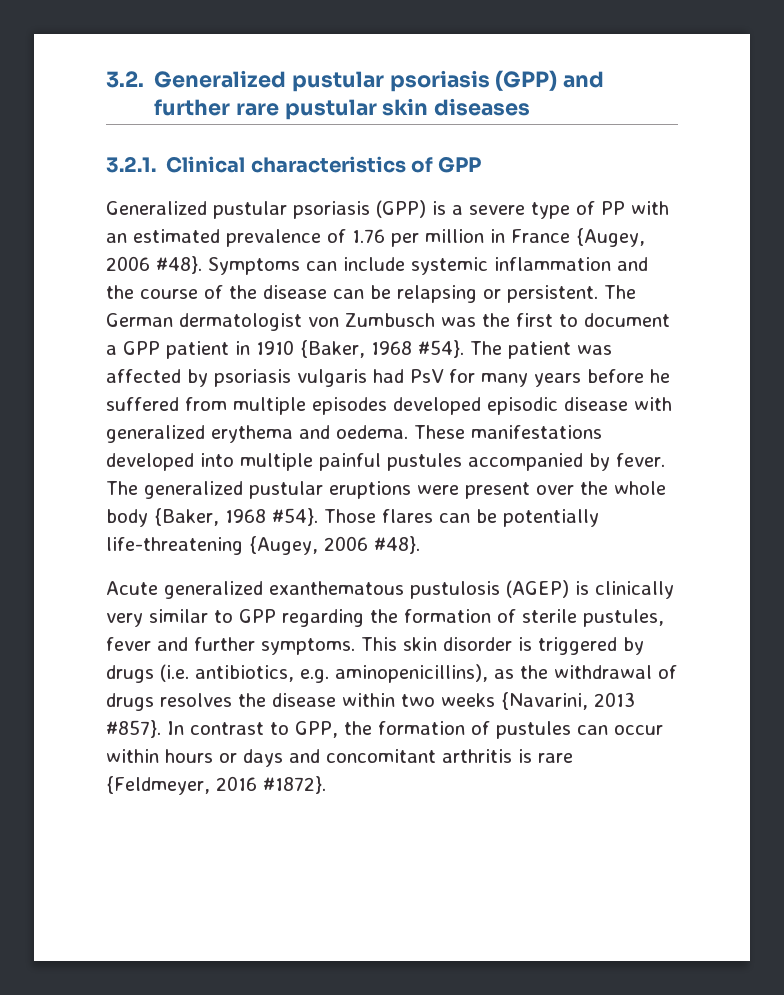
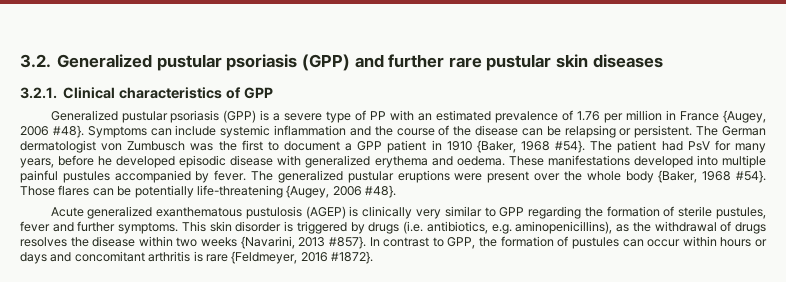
- The patient was affected by psoriasis vulgaris had PsV for many years before he suffered from multiple episodes developed episodic disease with generalized erythema and oedema.
+ The patient had PsV for many years, before he developed episodic disease with generalized erythema and oedema.

